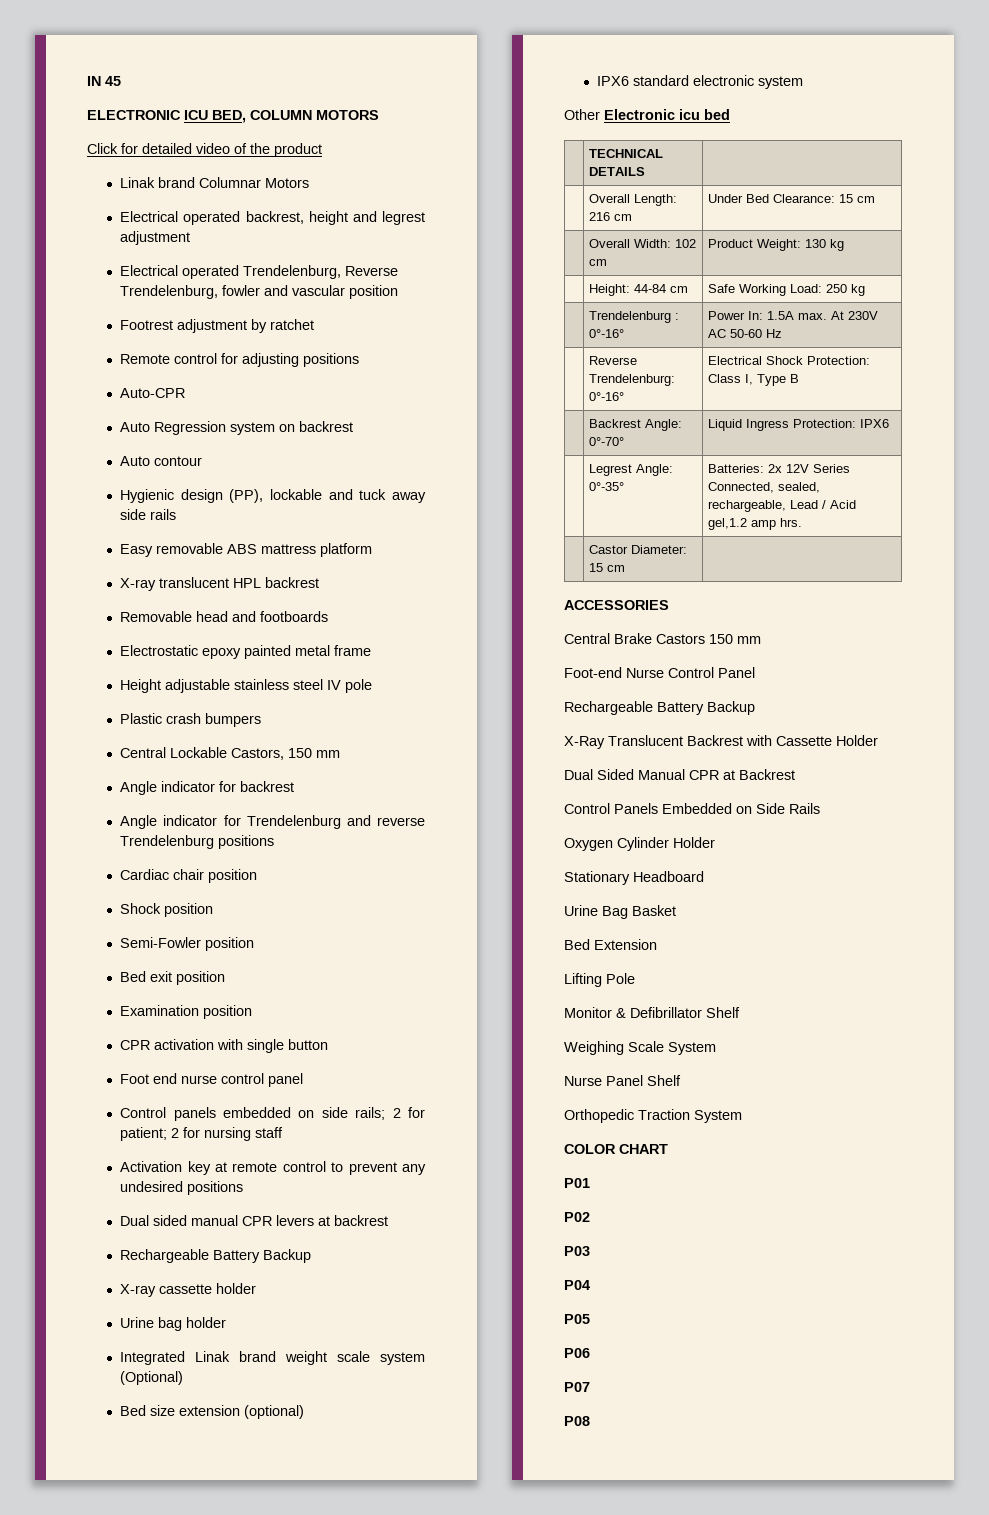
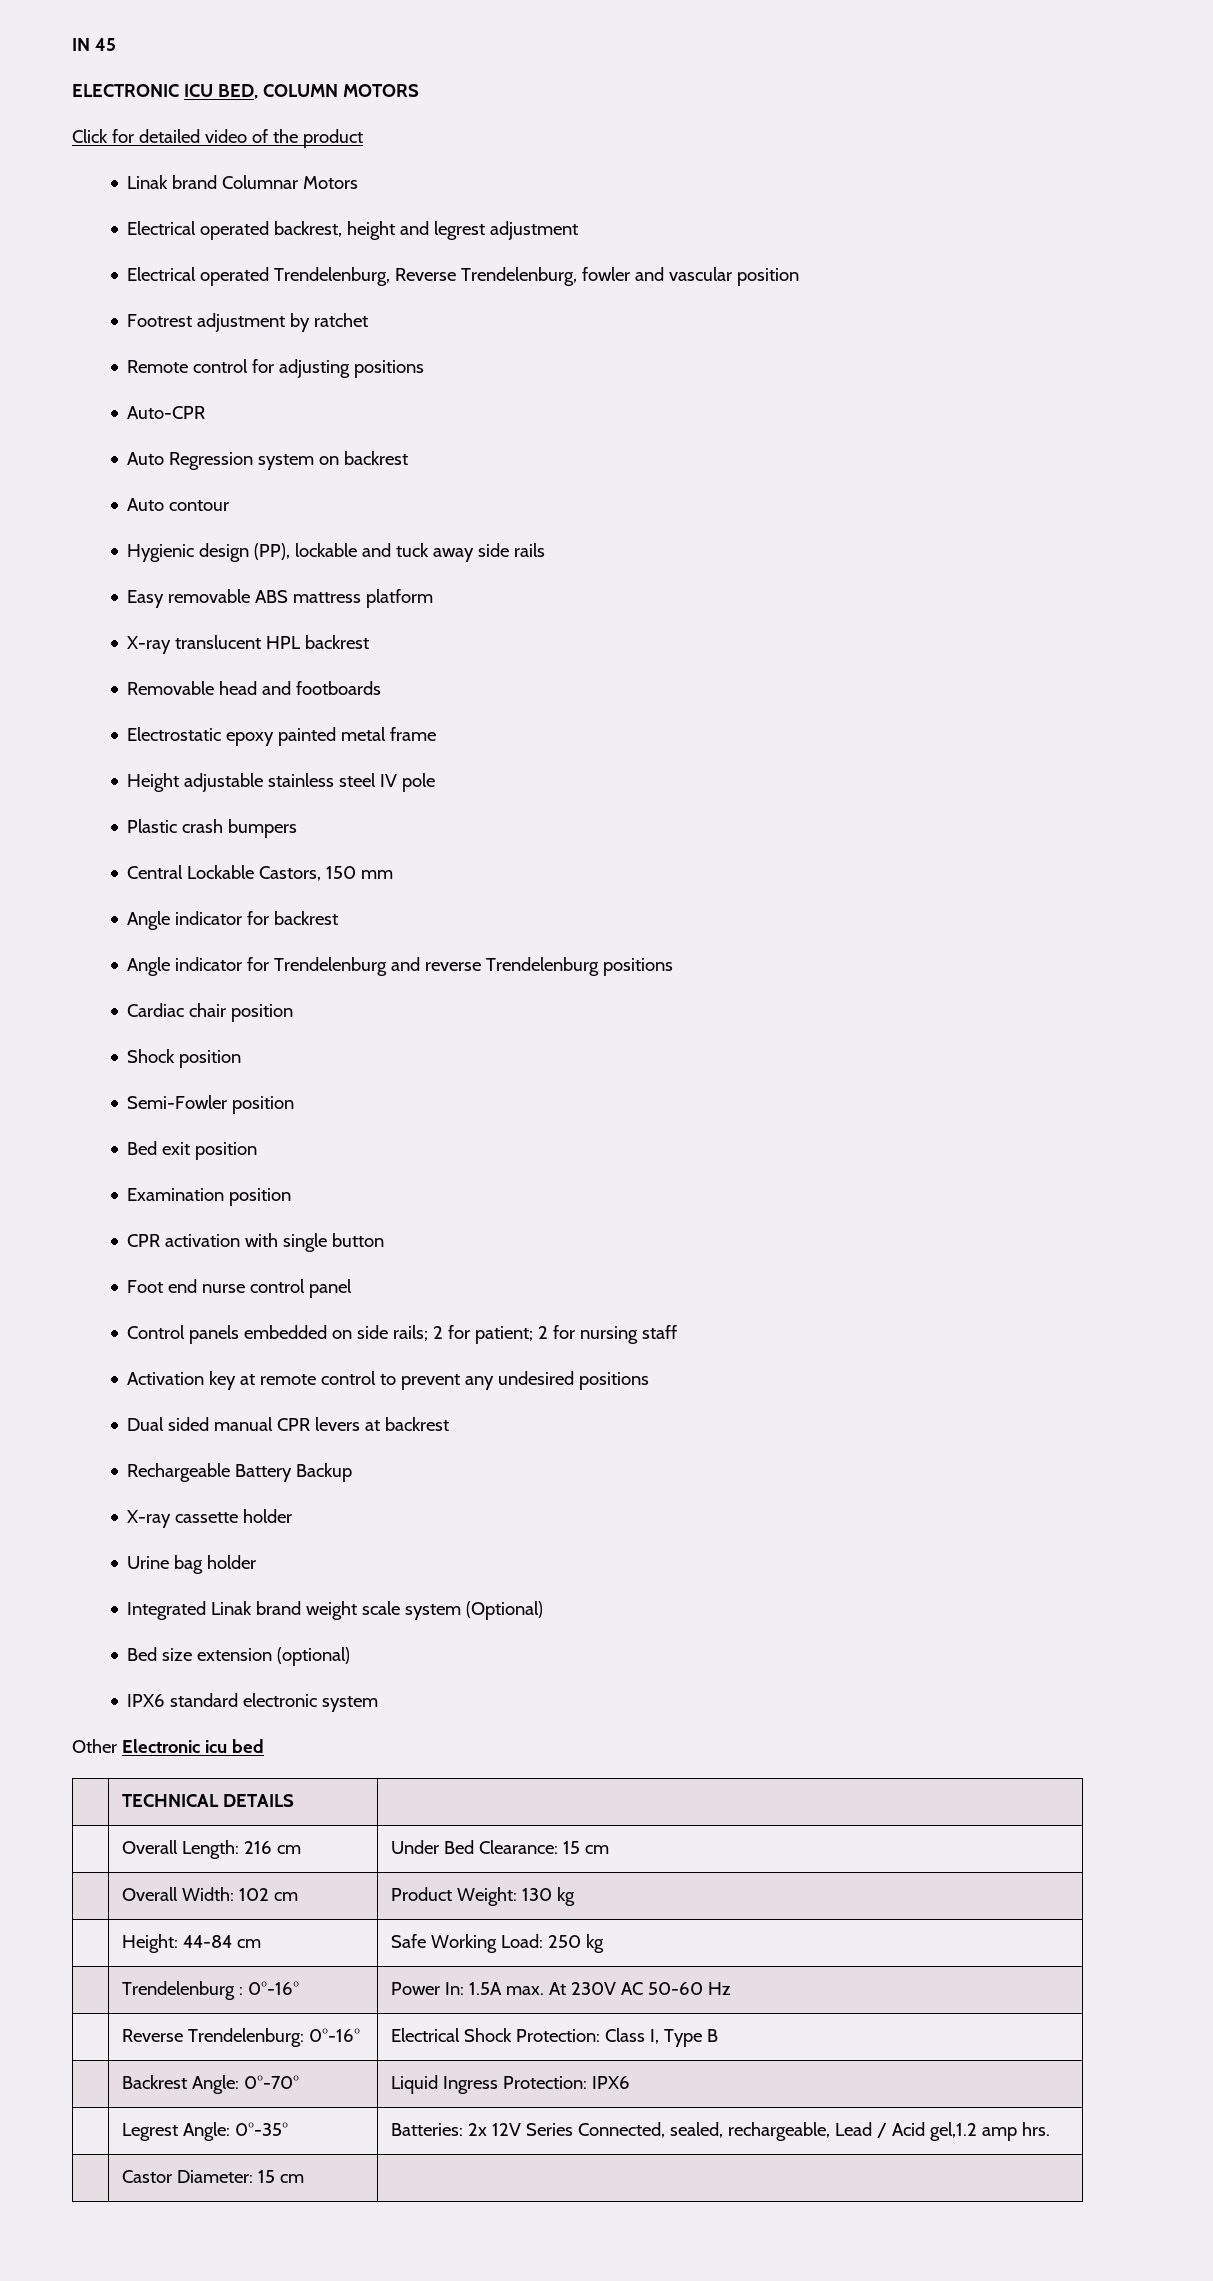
- ACCESSORIES
- Central Brake Castors 150 mm
- Foot-end Nurse Control Panel
- Rechargeable Battery Backup
- X-Ray Translucent Backrest with Cassette Holder
- Dual Sided Manual CPR at Backrest
- Control Panels Embedded on Side Rails
- Oxygen Cylinder Holder
- Stationary Headboard
- Urine Bag Basket
- Bed Extension
- Lifting Pole
- Monitor & Defibrillator Shelf
- Weighing Scale System
- Nurse Panel Shelf
- Orthopedic Traction System
- COLOR CHART
- P01
- P02
- P03
- P04
- P05
- P06
- P07
- P08

